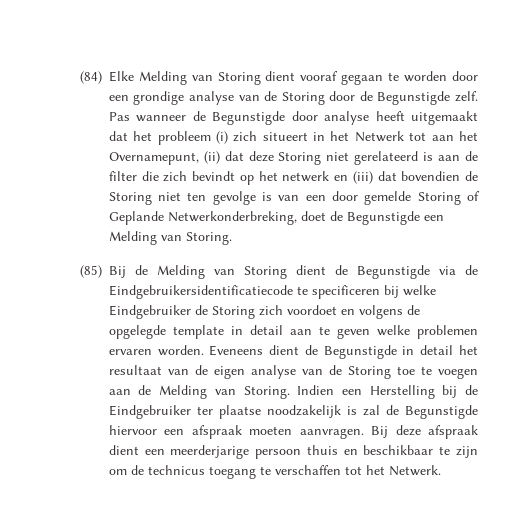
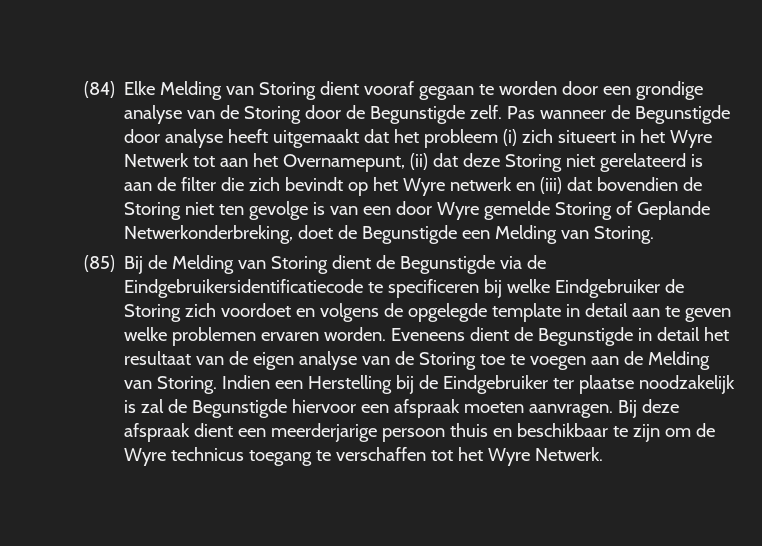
- Pas wanneer de Begunstigde door analyse heeft uitgemaakt dat het probleem (i) zich situeert in het Netwerk tot aan het Overnamepunt, (ii) dat deze Storing niet gerelateerd is aan de filter die zich bevindt op het netwerk en (iii) dat bovendien de Storing niet ten gevolge is van een door gemelde Storing of Geplande Netwerkonderbreking, doet de Begunstigde een Melding van Storing.
+ Pas wanneer de Begunstigde door analyse heeft uitgemaakt dat het probleem (i) zich situeert in het Wyre Netwerk tot aan het Overnamepunt, (ii) dat deze Storing niet gerelateerd is aan de filter die zich bevindt op het Wyre netwerk en (iii) dat bovendien de Storing niet ten gevolge is van een door Wyre gemelde Storing of Geplande Netwerkonderbreking, doet de Begunstigde een Melding van Storing.
- Bij deze afspraak dient een meerderjarige persoon thuis en beschikbaar te zijn om de technicus toegang te verschaffen tot het Netwerk.
+ Bij deze afspraak dient een meerderjarige persoon thuis en beschikbaar te zijn om de Wyre technicus toegang te verschaffen tot het Wyre Netwerk.

